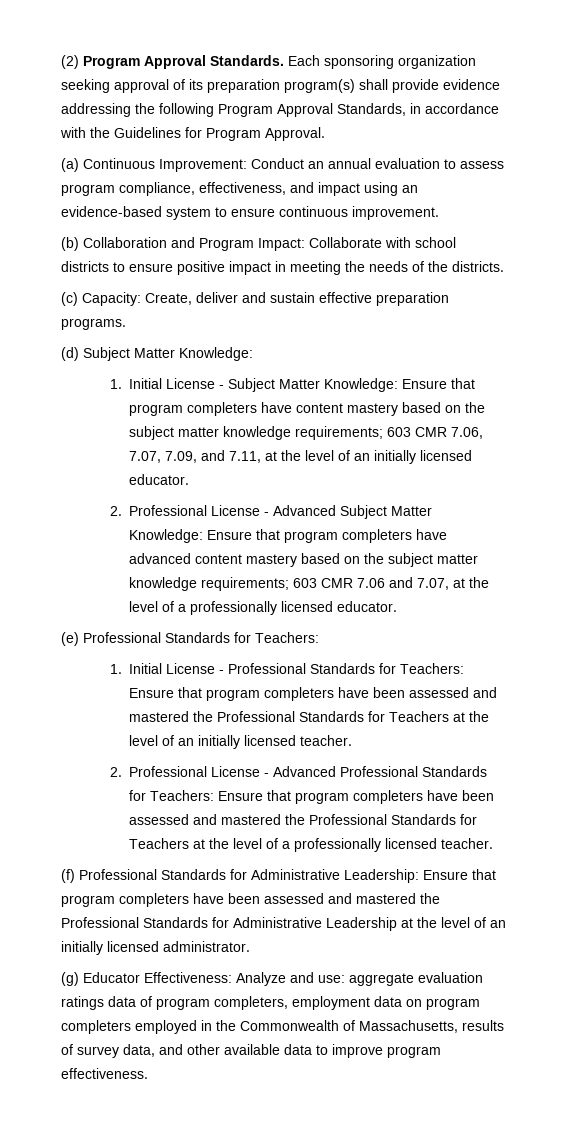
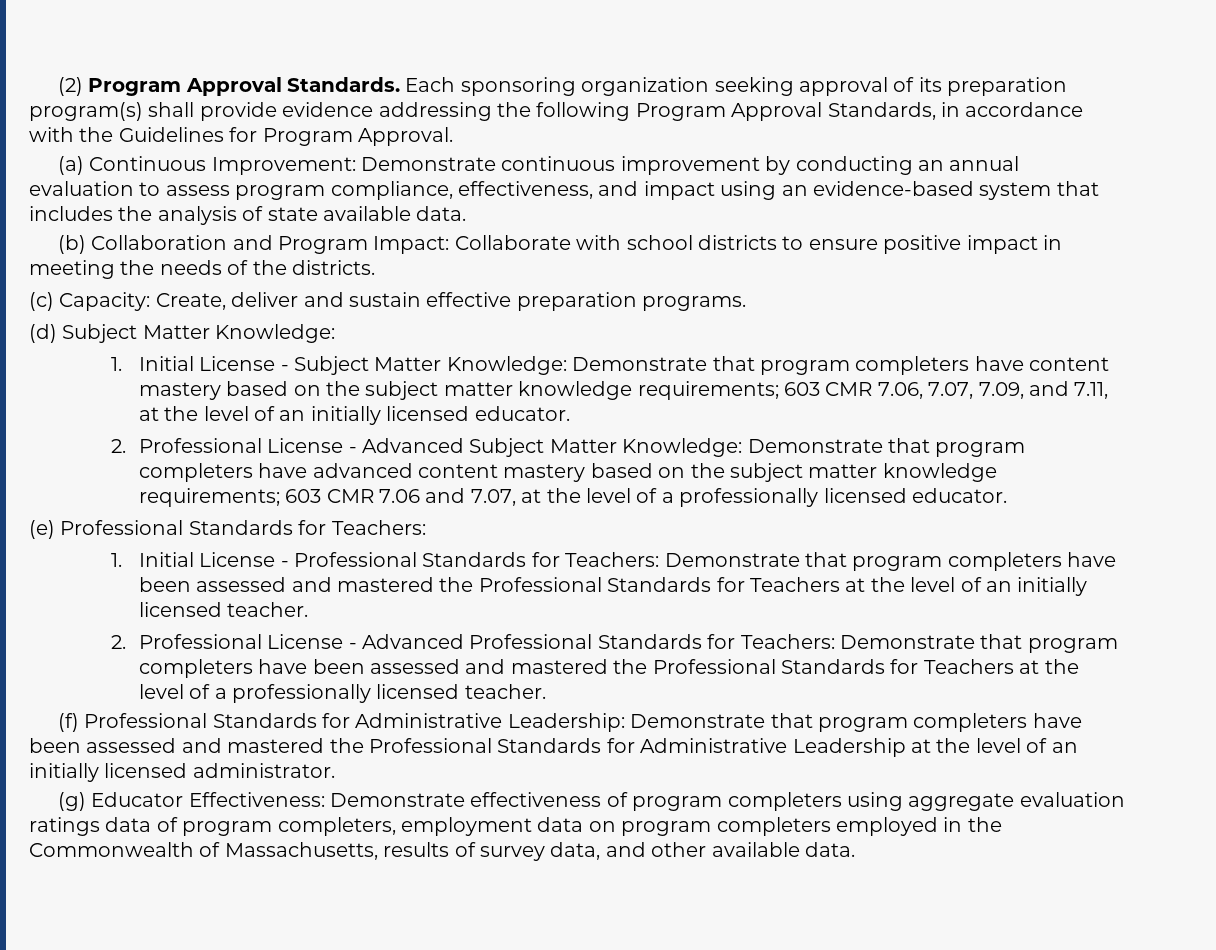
- (a) Continuous Improvement: Conduct an annual evaluation to assess program compliance, effectiveness, and impact using an evidence-based system to ensure continuous improvement.
+ (a) Continuous Improvement: Demonstrate continuous improvement by conducting an annual evaluation to assess program compliance, effectiveness, and impact using an evidence-based system that includes the analysis of state available data.
- 1. Initial License - Subject Matter Knowledge: Ensure that program completers have content mastery based on the subject matter knowledge requirements; 603 CMR 7.06, 7.07, 7.09, and 7.11, at the level of an initially licensed educator.
+ 1. Initial License - Subject Matter Knowledge: Demonstrate that program completers have content mastery based on the subject matter knowledge requirements; 603 CMR 7.06, 7.07, 7.09, and 7.11, at the level of an initially licensed educator.
- 2. Professional License - Advanced Subject Matter Knowledge: Ensure that program completers have advanced content mastery based on the subject matter knowledge requirements; 603 CMR 7.06 and 7.07, at the level of a professionally licensed educator.
+ 2. Professional License - Advanced Subject Matter Knowledge: Demonstrate that program completers have advanced content mastery based on the subject matter knowledge requirements; 603 CMR 7.06 and 7.07, at the level of a professionally licensed educator.
- 1. Initial License - Professional Standards for Teachers: Ensure that program completers have been assessed and mastered the Professional Standards for Teachers at the level of an initially licensed teacher.
+ 1. Initial License - Professional Standards for Teachers: Demonstrate that program completers have been assessed and mastered the Professional Standards for Teachers at the level of an initially licensed teacher.
- 2. Professional License - Advanced Professional Standards for Teachers: Ensure that program completers have been assessed and mastered the Professional Standards for Teachers at the level of a professionally licensed teacher.
+ 2. Professional License - Advanced Professional Standards for Teachers: Demonstrate that program completers have been assessed and mastered the Professional Standards for Teachers at the level of a professionally licensed teacher.
- (f) Professional Standards for Administrative Leadership: Ensure that program completers have been assessed and mastered the Professional Standards for Administrative Leadership at the level of an initially licensed administrator.
+ (f) Professional Standards for Administrative Leadership: Demonstrate that program completers have been assessed and mastered the Professional Standards for Administrative Leadership at the level of an initially licensed administrator.
- (g) Educator Effectiveness: Analyze and use: aggregate evaluation ratings data of program completers, employment data on program completers employed in the Commonwealth of Massachusetts, results of survey data, and other available data to improve program effectiveness.
+ (g) Educator Effectiveness: Demonstrate effectiveness of program completers using aggregate evaluation ratings data of program completers, employment data on program completers employed in the Commonwealth of Massachusetts, results of survey data, and other available data.

